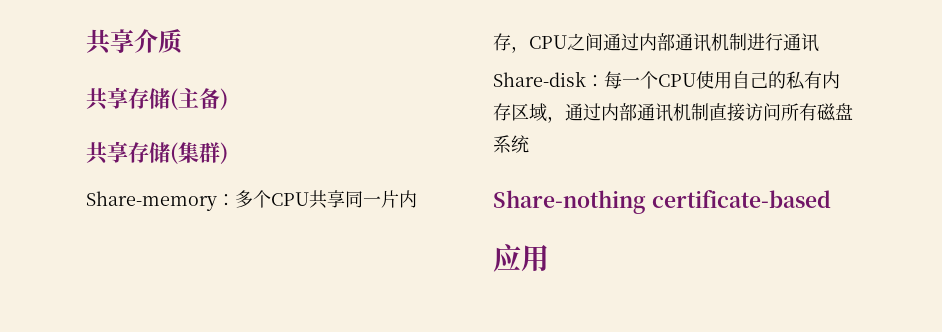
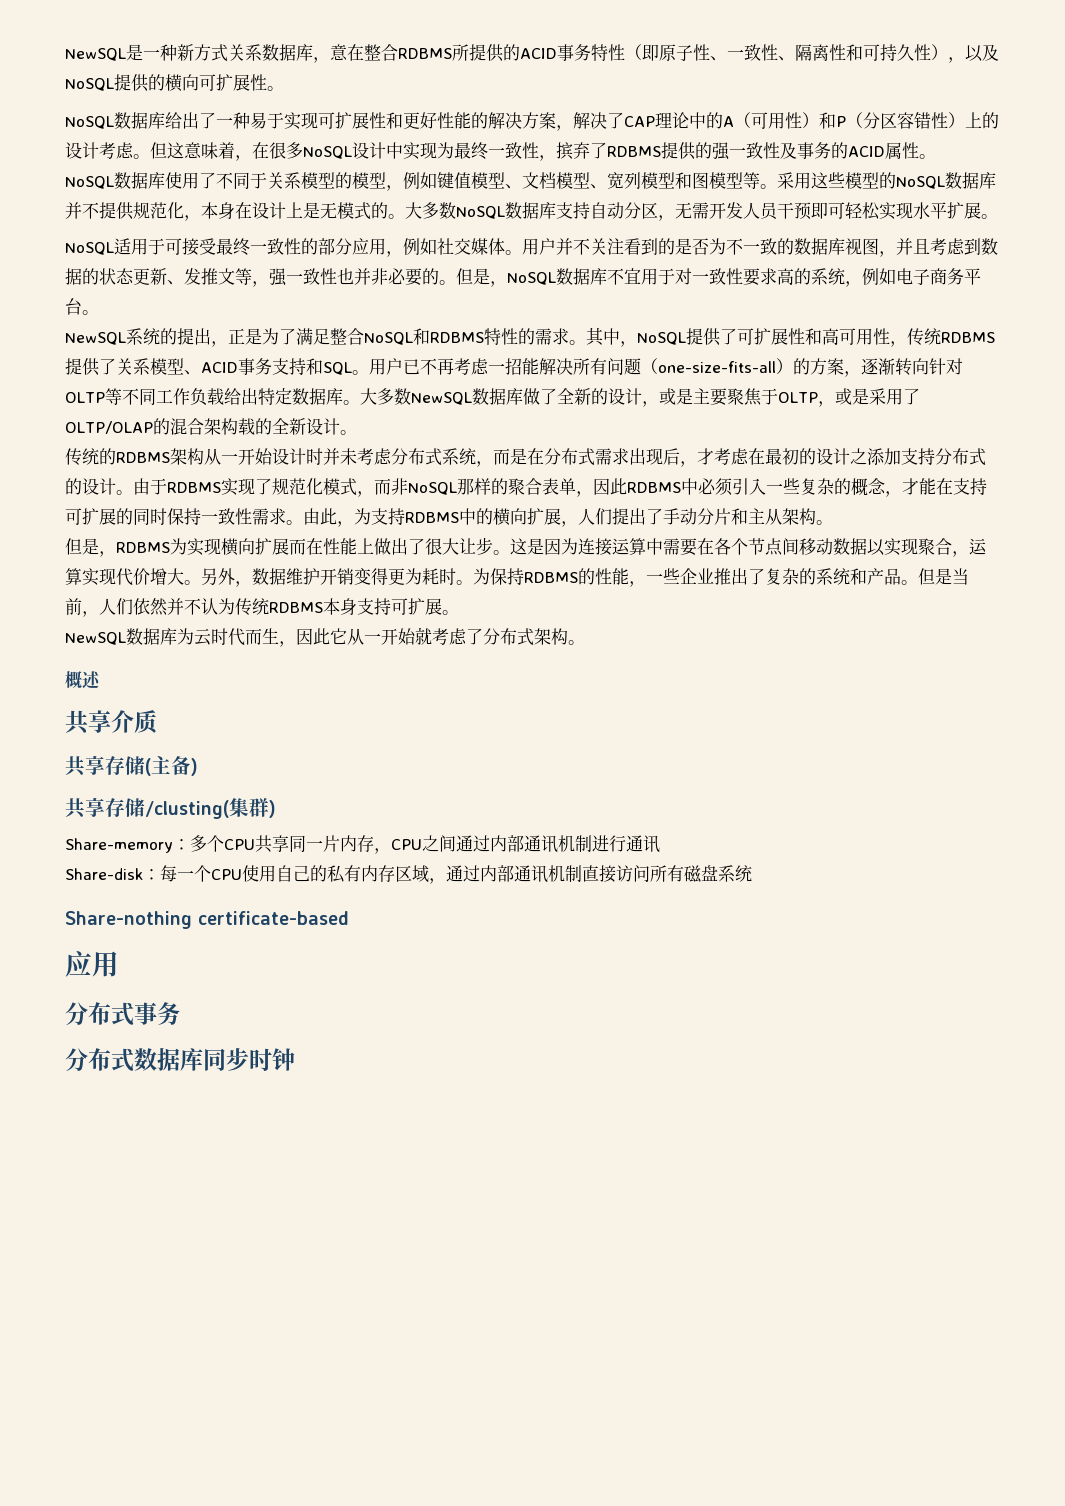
+ NewSQL是一种新方式关系数据库，意在整合RDBMS所提供的ACID事务特性（即原子性、一致性、隔离性和可持久性），以及NoSQL提供的横向可扩展性。
+ NoSQL数据库给出了一种易于实现可扩展性和更好性能的解决方案，解决了CAP理论中的A（可用性）和P（分区容错性）上的设计考虑。但这意味着，在很多NoSQL设计中实现为最终一致性，摈弃了RDBMS提供的强一致性及事务的ACID属性。
+ NoSQL数据库使用了不同于关系模型的模型，例如键值模型、文档模型、宽列模型和图模型等。采用这些模型的NoSQL数据库并不提供规范化，本身在设计上是无模式的。大多数NoSQL数据库支持自动分区，无需开发人员干预即可轻松实现水平扩展。
+ NoSQL适用于可接受最终一致性的部分应用，例如社交媒体。用户并不关注看到的是否为不一致的数据库视图，并且考虑到数据的状态更新、发推文等，强一致性也并非必要的。但是，NoSQL数据库不宜用于对一致性要求高的系统，例如电子商务平台。
+ NewSQL系统的提出，正是为了满足整合NoSQL和RDBMS特性的需求。其中，NoSQL提供了可扩展性和高可用性，传统RDBMS提供了关系模型、ACID事务支持和SQL。用户已不再考虑一招能解决所有问题（one-size-fits-all）的方案，逐渐转向针对OLTP等不同工作负载给出特定数据库。大多数NewSQL数据库做了全新的设计，或是主要聚焦于OLTP，或是采用了OLTP/OLAP的混合架构载的全新设计。
+ 传统的RDBMS架构从一开始设计时并未考虑分布式系统，而是在分布式需求出现后，才考虑在最初的设计之添加支持分布式的设计。由于RDBMS实现了规范化模式，而非NoSQL那样的聚合表单，因此RDBMS中必须引入一些复杂的概念，才能在支持可扩展的同时保持一致性需求。由此，为支持RDBMS中的横向扩展，人们提出了手动分片和主从架构。
+ 但是，RDBMS为实现横向扩展而在性能上做出了很大让步。这是因为连接运算中需要在各个节点间移动数据以实现聚合，运算实现代价增大。另外，数据维护开销变得更为耗时。为保持RDBMS的性能，一些企业推出了复杂的系统和产品。但是当前，人们依然并不认为传统RDBMS本身支持可扩展。
+ NewSQL数据库为云时代而生，因此它从一开始就考虑了分布式架构。
+ 概述
- 共享存储(集群)
+ 共享存储/clusting(集群)
+ 分布式事务
+ 分布式数据库同步时钟

